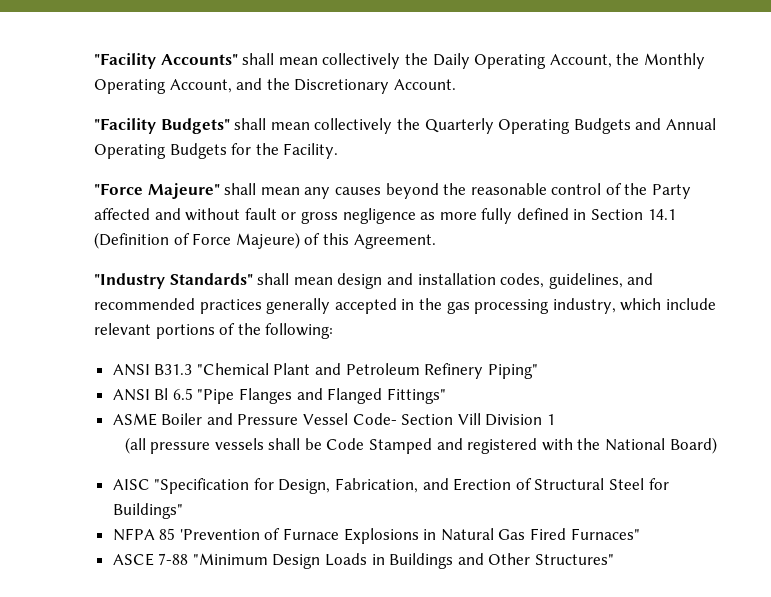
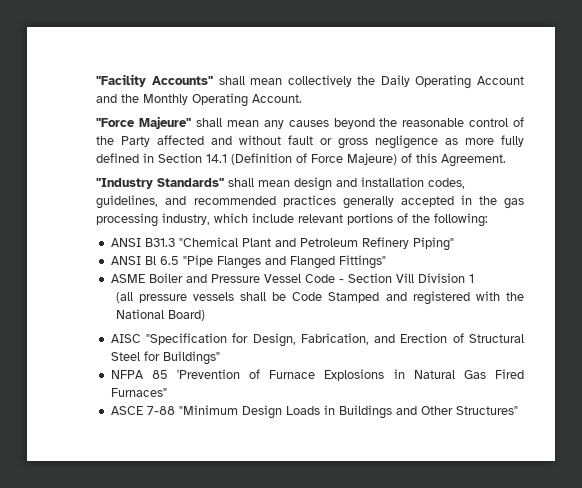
- "Facility Accounts" shall mean collectively the Daily Operating Account, the Monthly Operating Account, and the Discretionary Account.
- "Facility Budgets" shall mean collectively the Quarterly Operating Budgets and Annual Operating Budgets for the Facility.
+ "Facility Accounts" shall mean collectively the Daily Operating Account and the Monthly Operating Account.
- ASME Boiler and Pressure Vessel Code- Section Vill Division 1
+ ASME Boiler and Pressure Vessel Code - Section Vill Division 1

